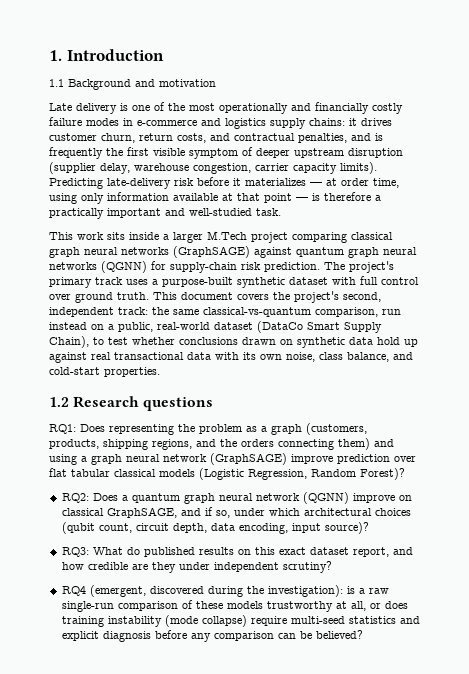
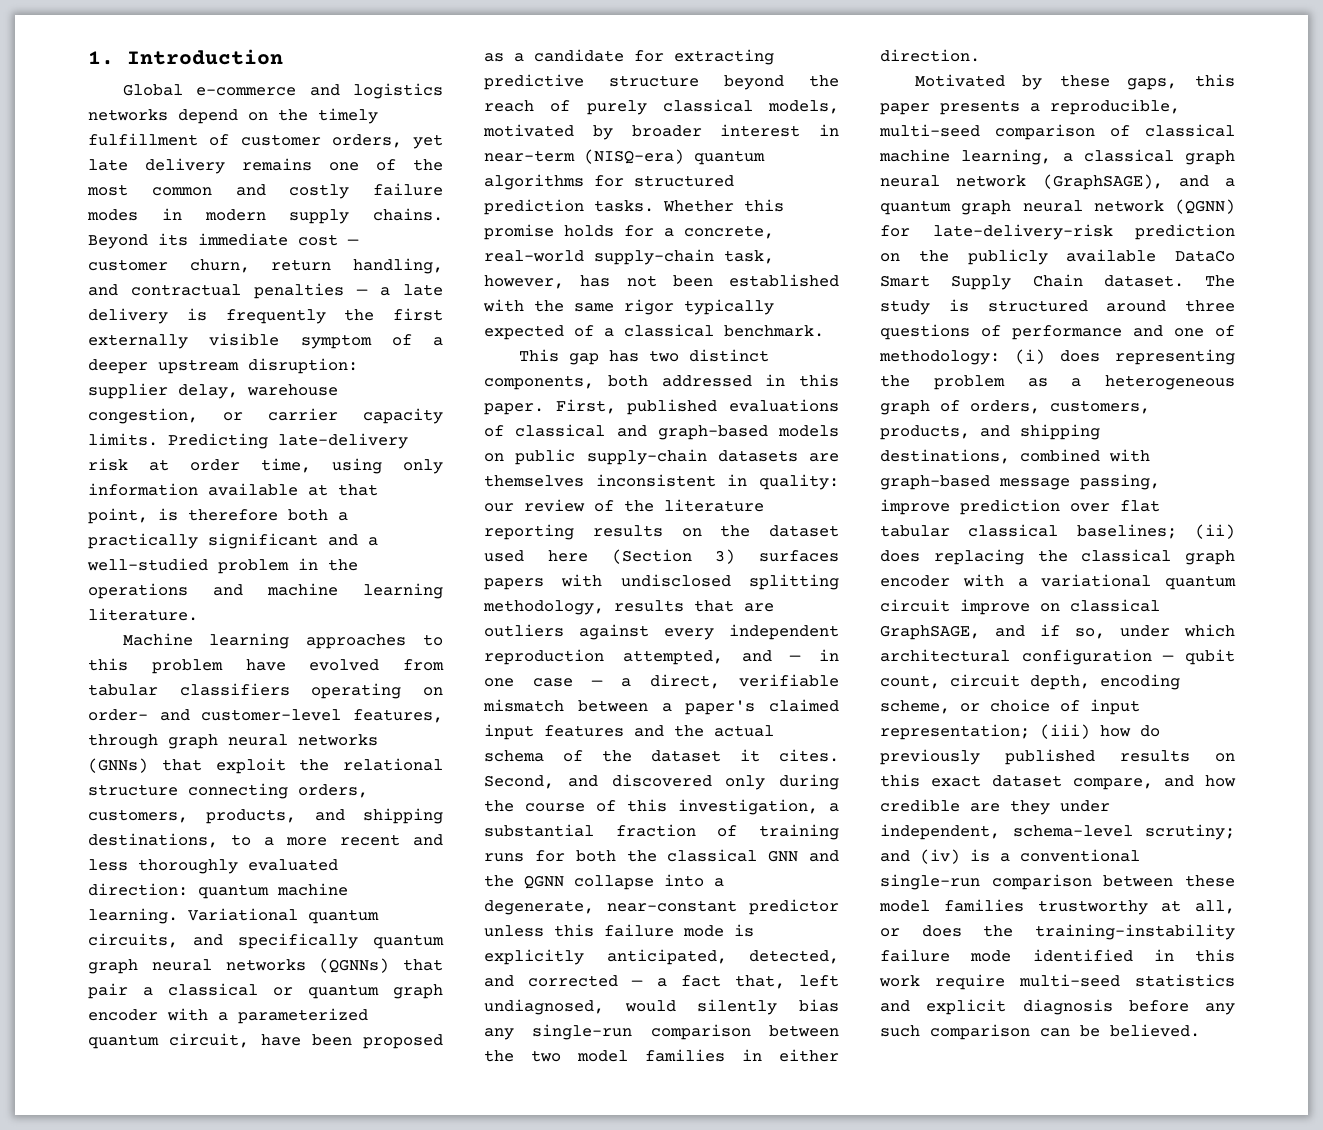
- 1.1 Background and motivation
- Late delivery is one of the most operationally and financially costly failure modes in e-commerce and logistics supply chains: it drives customer churn, return costs, and contractual penalties, and is frequently the first visible symptom of deeper upstream disruption (supplier delay, warehouse congestion, carrier capacity limits).
+ Global e-commerce and logistics networks depend on the timely fulfillment of customer orders, yet late delivery remains one of the most common and costly failure modes in modern supply chains. Beyond its immediate cost — customer churn, return handling, and contractual penalties — a late delivery is frequently the first externally visible symptom of a deeper upstream disruption: supplier delay, warehouse congestion, or carrier capacity limits.
- Predicting late-delivery risk before it materializes — at order time, using only information available at that point — is therefore a practically important and well-studied task.
- This work sits inside a larger M.Tech project comparing classical graph neural networks (GraphSAGE) against quantum graph neural networks (QGNN) for supply-chain risk prediction. The project's primary track uses a purpose-built synthetic dataset with full control over ground truth. This document covers the project's second, independent track: the same classical-vs-quantum comparison, run instead on a public, real-world dataset (DataCo Smart Supply Chain), to test whether conclusions drawn on synthetic data hold up against real transactional data with its own noise, class balance, and cold-start properties.
- 1.2 Research questions
- RQ1: Does representing the problem as a graph (customers, products, shipping regions, and the orders connecting them) and using a graph neural network (GraphSAGE) improve prediction over flat tabular classical models (Logistic Regression, Random Forest)?
- RQ2: Does a quantum graph neural network (QGNN) improve on classical GraphSAGE, and if so, under which architectural choices (qubit count, circuit depth, data encoding, input source)?
- RQ3: What do published results on this exact dataset report, and how credible are they under independent scrutiny?
- RQ4 (emergent, discovered during the investigation): is a raw single-run comparison of these models trustworthy at all, or does training instability (mode collapse) require multi-seed statistics and explicit diagnosis before any comparison can be believed?
+ Predicting late-delivery risk at order time, using only information available at that point, is therefore both a practically significant and a well-studied problem in the operations and machine learning literature.
+ Machine learning approaches to this problem have evolved from tabular classifiers operating on order- and customer-level features, through graph neural networks (GNNs) that exploit the relational structure connecting orders, customers, products, and shipping destinations, to a more recent and less thoroughly evaluated direction: quantum machine learning. Variational quantum circuits, and specifically quantum graph neural networks (QGNNs) that pair a classical or quantum graph encoder with a parameterized quantum circuit, have been proposed as a candidate for extracting predictive structure beyond the reach of purely classical models, motivated by broader interest in near-term (NISQ-era) quantum algorithms for structured prediction tasks. Whether this promise holds for a concrete, real-world supply-chain task, however, has not been established with the same rigor typically expected of a classical benchmark.
+ This gap has two distinct components, both addressed in this paper. First, published evaluations of classical and graph-based models on public supply-chain datasets are themselves inconsistent in quality: our review of the literature reporting results on the dataset used here (Section 3) surfaces papers with undisclosed splitting methodology, results that are outliers against every independent reproduction attempted, and — in one case — a direct, verifiable mismatch between a paper's claimed input features and the actual schema of the dataset it cites. Second, and discovered only during the course of this investigation, a substantial fraction of training runs for both the classical GNN and the QGNN collapse into a degenerate, near-constant predictor unless this failure mode is explicitly anticipated, detected, and corrected — a fact that, left undiagnosed, would silently bias any single-run comparison between the two model families in either direction.
+ Motivated by these gaps, this paper presents a reproducible, multi-seed comparison of classical machine learning, a classical graph neural network (GraphSAGE), and a quantum graph neural network (QGNN) for late-delivery-risk prediction on the publicly available DataCo Smart Supply Chain dataset. The study is structured around three questions of performance and one of methodology: (i) does representing the problem as a heterogeneous graph of orders, customers, products, and shipping destinations, combined with graph-based message passing, improve prediction over flat tabular classical baselines; (ii) does replacing the classical graph encoder with a variational quantum circuit improve on classical GraphSAGE, and if so, under which architectural configuration — qubit count, circuit depth, encoding scheme, or choice of input representation; (iii) how do previously published results on this exact dataset compare, and how credible are they under independent, schema-level scrutiny; and (iv) is a conventional single-run comparison between these model families trustworthy at all, or does the training-instability failure mode identified in this work require multi-seed statistics and explicit diagnosis before any such comparison can be believed.

